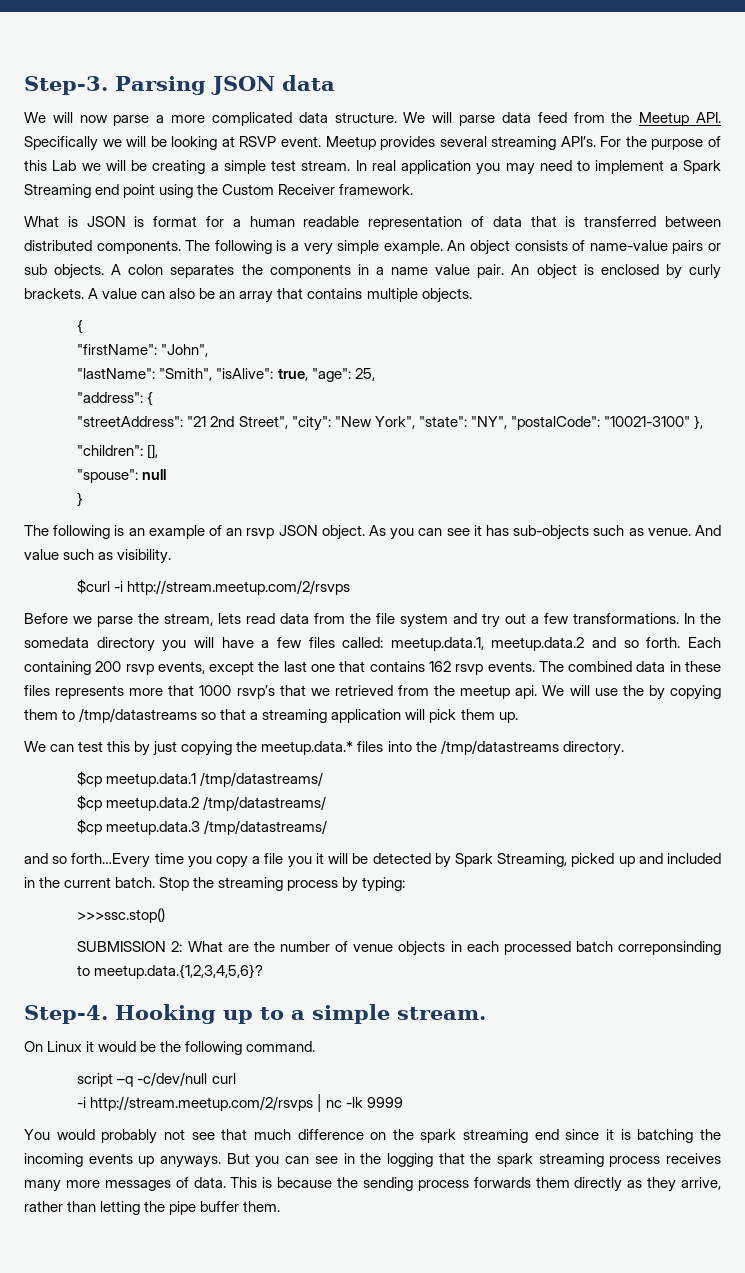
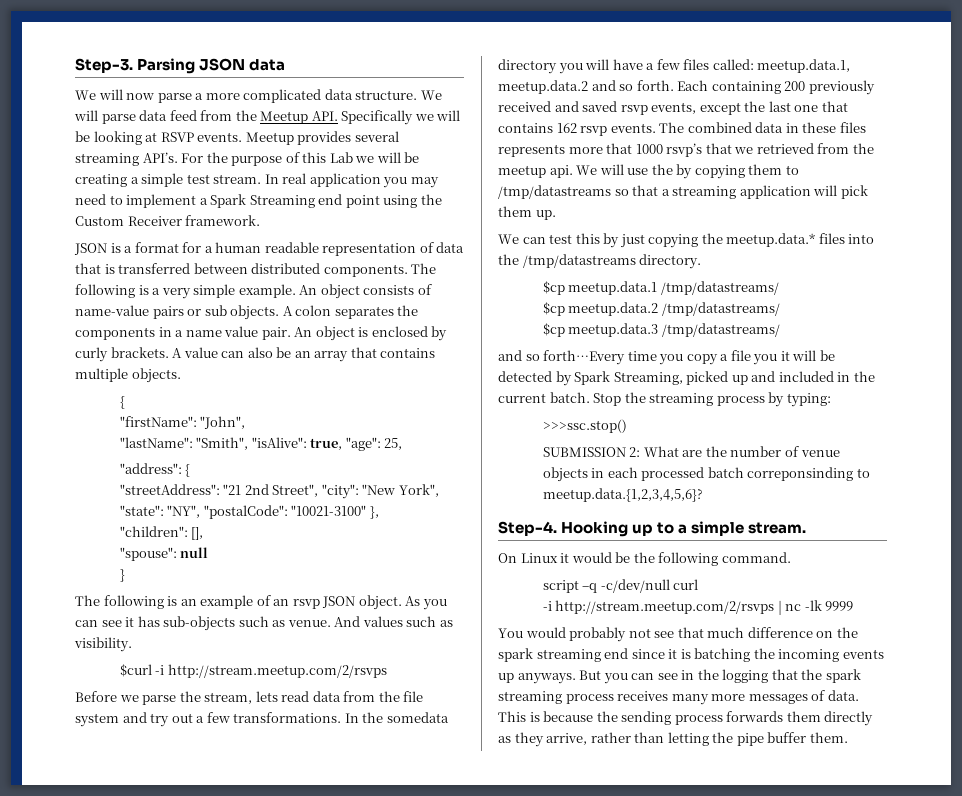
- We will parse data feed from the Meetup API. Specifically we will be looking at RSVP event.
+ We will parse data feed from the Meetup API. Specifically we will be looking at RSVP events.
- What is JSON is format for a human readable representation of data that is transferred between distributed components.
+ JSON is a format for a human readable representation of data that is transferred between distributed components.
- And value such as visibility.
+ And values such as visibility.
- Each containing 200 rsvp events, except the last one that contains 162 rsvp events.
+ Each containing 200 previously received and saved rsvp events, except the last one that contains 162 rsvp events.

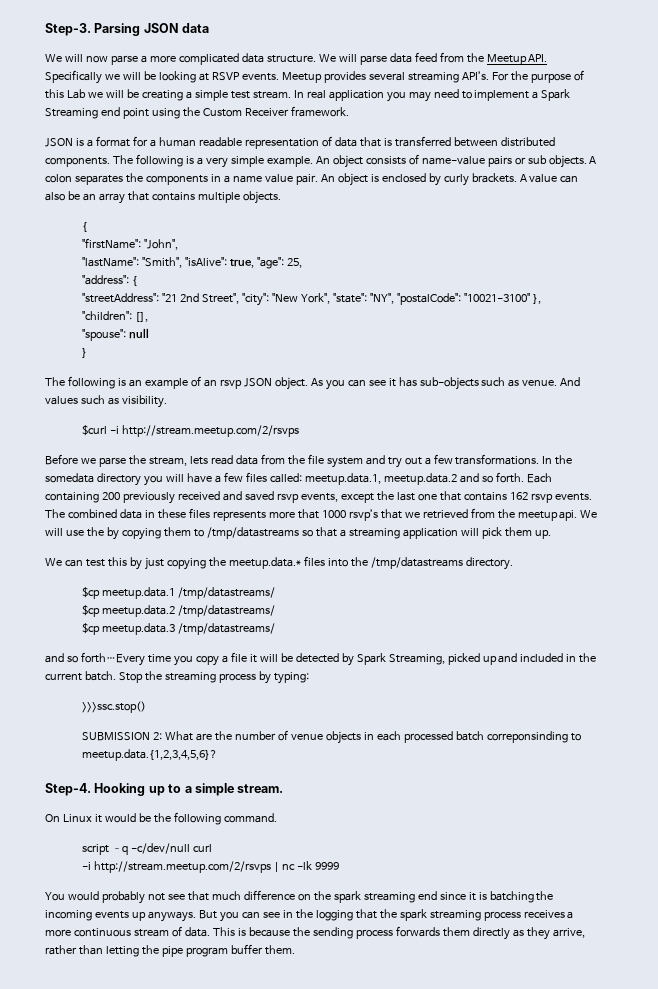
- and so forth…Every time you copy a file you it will be detected by Spark Streaming, picked up and included in the current batch.
+ and so forth…Every time you copy a file it will be detected by Spark Streaming, picked up and included in the current batch.
- But you can see in the logging that the spark streaming process receives many more messages of data.
+ But you can see in the logging that the spark streaming process receives a more continuous stream of data.
- This is because the sending process forwards them directly as they arrive, rather than letting the pipe buffer them.
+ This is because the sending process forwards them directly as they arrive, rather than letting the pipe program buffer them.

